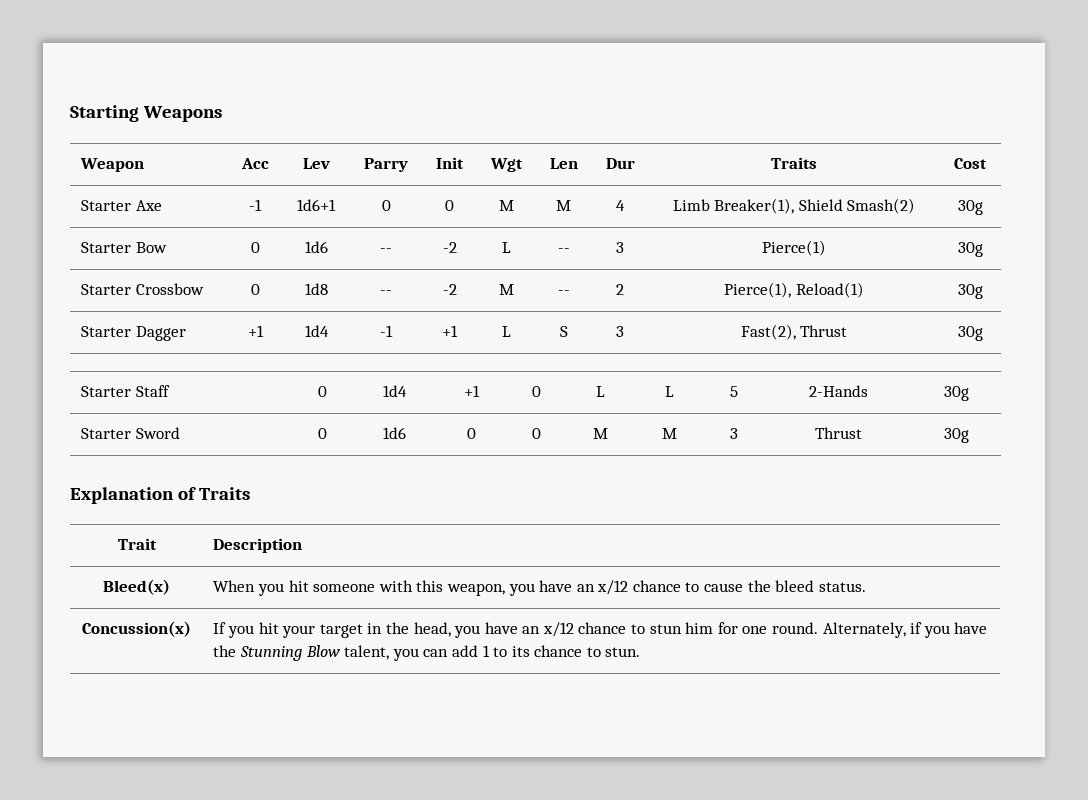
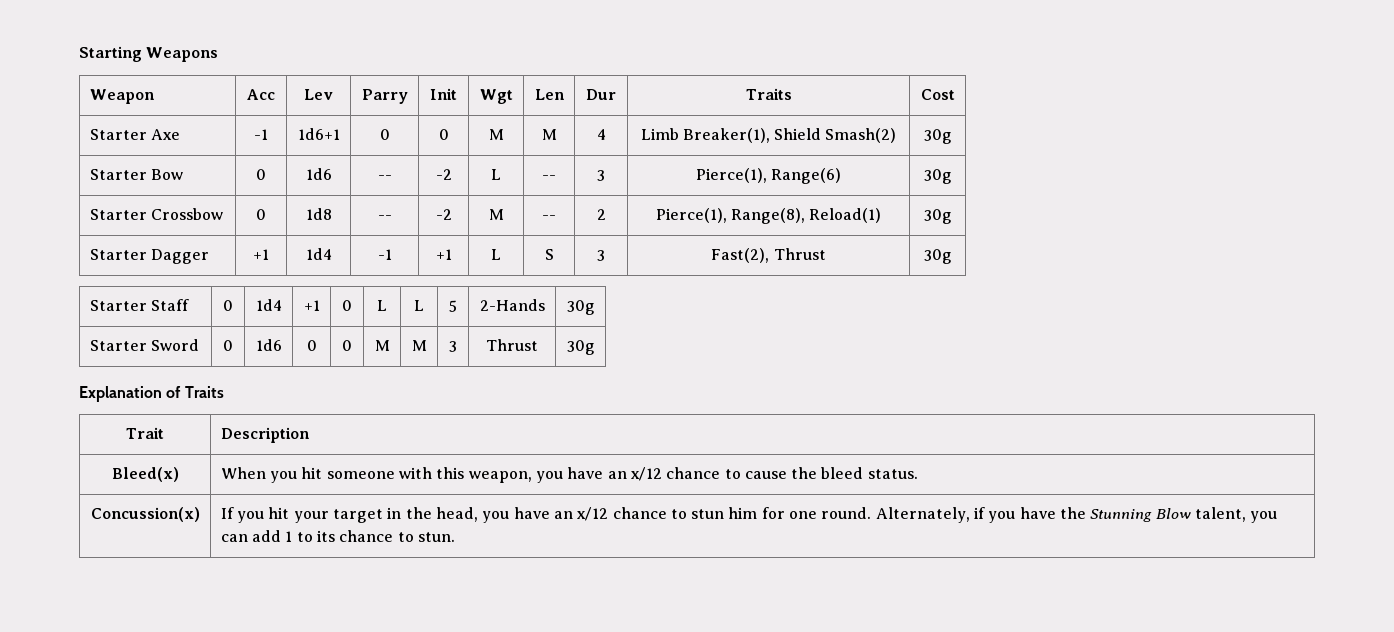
- Starter Bow | 0 | 1d6 | -- | -2 | L | -- | 3 | Pierce(1) | 30g
+ Starter Bow | 0 | 1d6 | -- | -2 | L | -- | 3 | Pierce(1), Range(6) | 30g
- Starter Crossbow | 0 | 1d8 | -- | -2 | M | -- | 2 | Pierce(1), Reload(1) | 30g
+ Starter Crossbow | 0 | 1d8 | -- | -2 | M | -- | 2 | Pierce(1), Range(8), Reload(1) | 30g

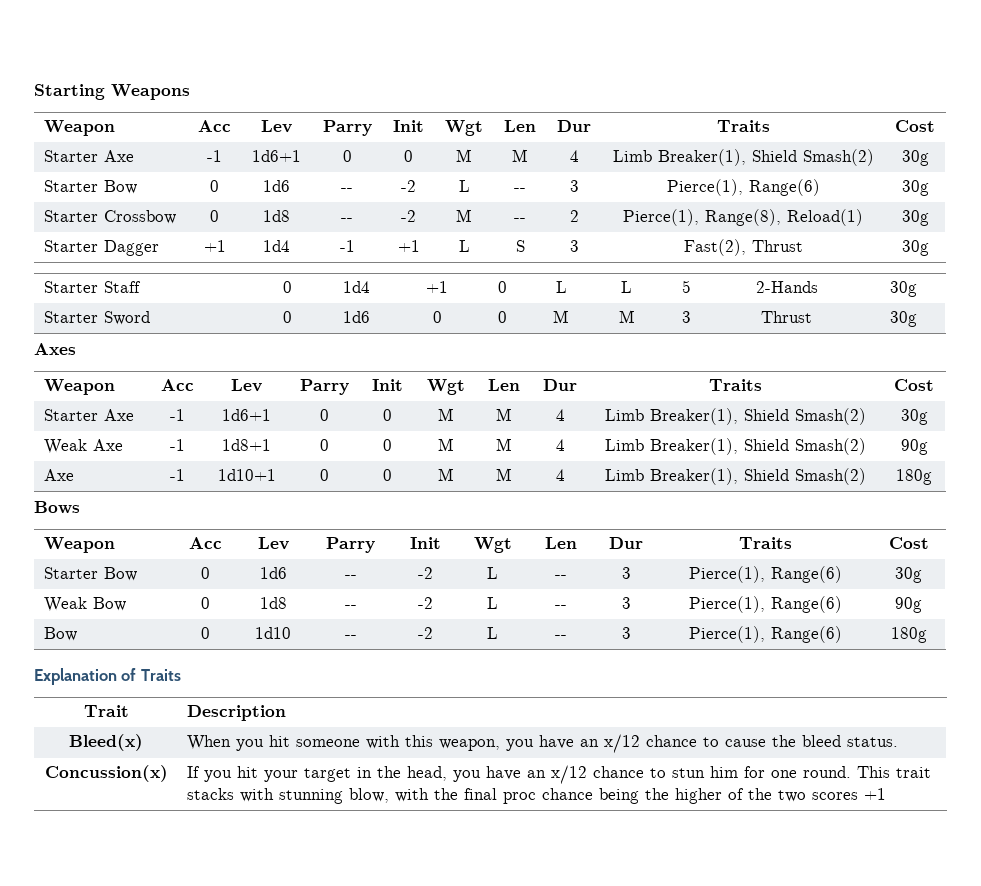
+ Axes
+ Weapon | Acc | Lev | Parry | Init | Wgt | Len | Dur | Traits | Cost
+ Starter Axe | -1 | 1d6+1 | 0 | 0 | M | M | 4 | Limb Breaker(1), Shield Smash(2) | 30g
+ Weak Axe | -1 | 1d8+1 | 0 | 0 | M | M | 4 | Limb Breaker(1), Shield Smash(2) | 90g
+ Axe | -1 | 1d10+1 | 0 | 0 | M | M | 4 | Limb Breaker(1), Shield Smash(2) | 180g
+ Bows
+ Weapon | Acc | Lev | Parry | Init | Wgt | Len | Dur | Traits | Cost
+ Starter Bow | 0 | 1d6 | -- | -2 | L | -- | 3 | Pierce(1), Range(6) | 30g
+ Weak Bow | 0 | 1d8 | -- | -2 | L | -- | 3 | Pierce(1), Range(6) | 90g
+ Bow | 0 | 1d10 | -- | -2 | L | -- | 3 | Pierce(1), Range(6) | 180g
- Concussion(x) | If you hit your target in the head, you have an x/12 chance to stun him for one round. Alternately, if you have the Stunning Blow talent, you can add 1 to its chance to stun.
+ Concussion(x) | If you hit your target in the head, you have an x/12 chance to stun him for one round. This trait stacks with stunning blow, with the final proc chance being the higher of the two scores +1

